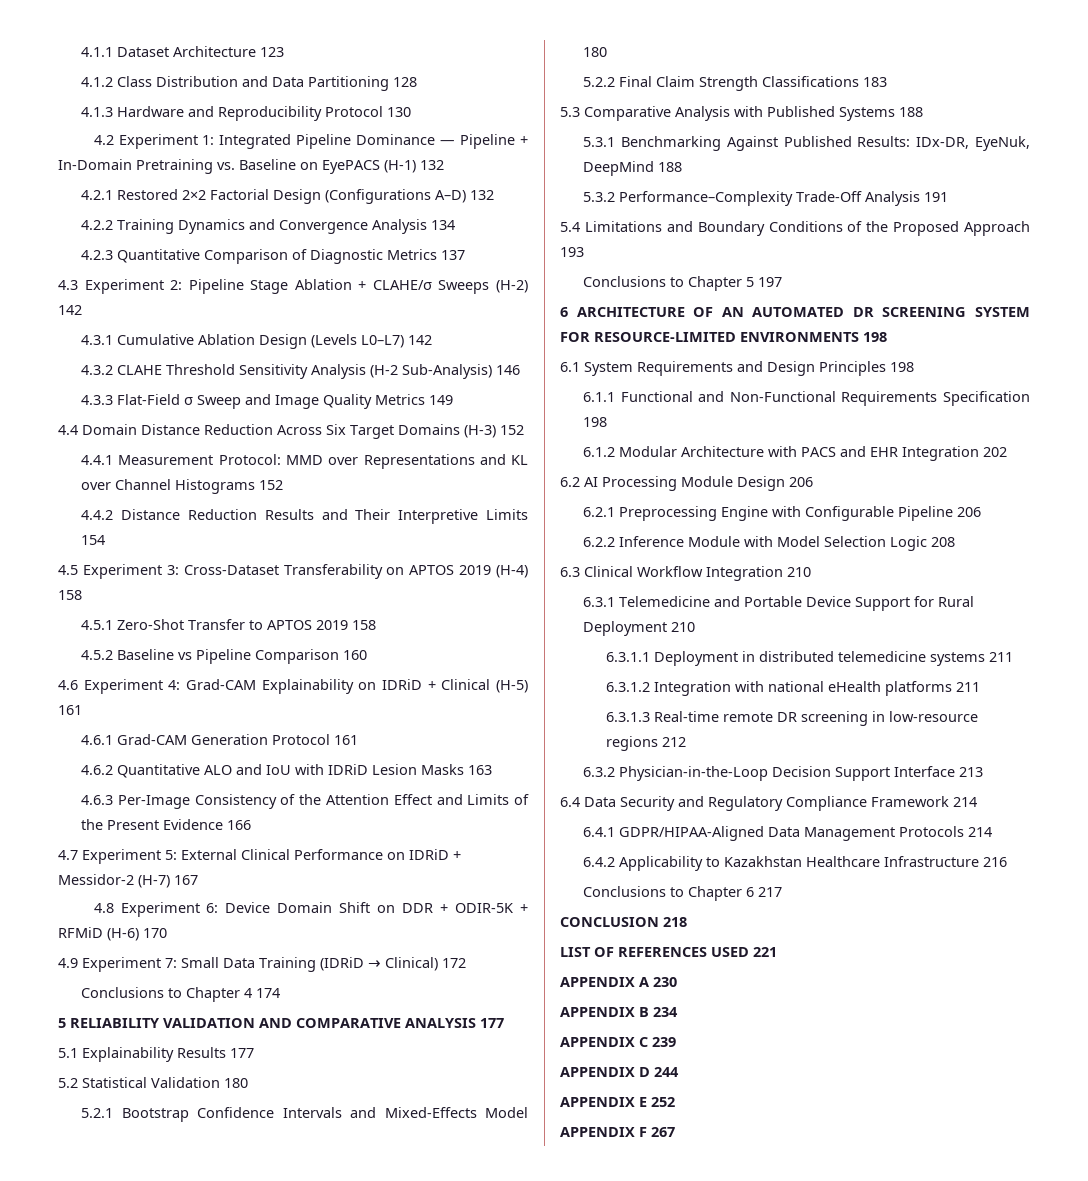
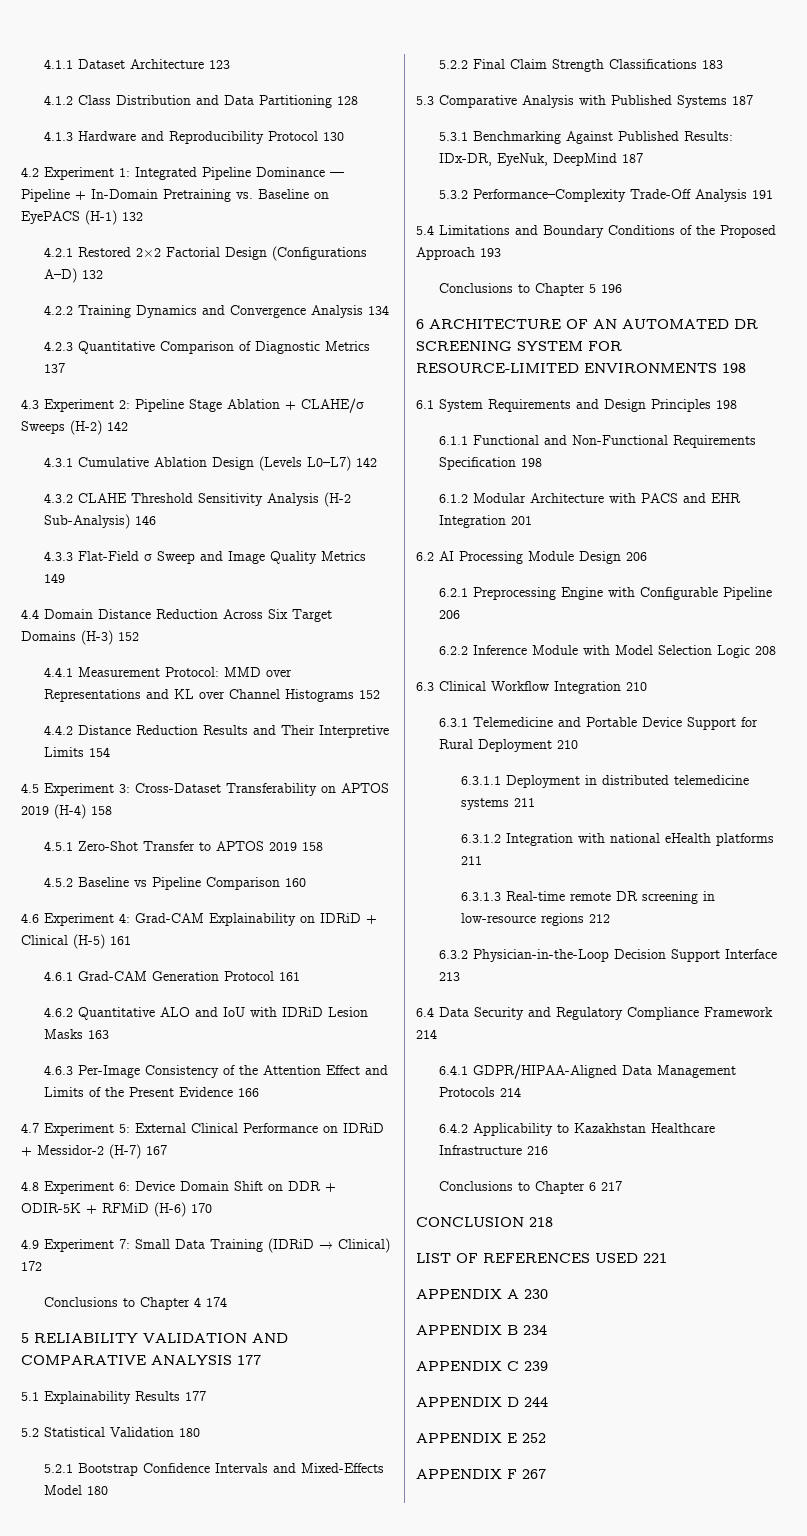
- 5.3 Comparative Analysis with Published Systems 188
+ 5.3 Comparative Analysis with Published Systems 187
- 5.3.1 Benchmarking Against Published Results: IDx-DR, EyeNuk, DeepMind 188
+ 5.3.1 Benchmarking Against Published Results: IDx-DR, EyeNuk, DeepMind 187
- Conclusions to Chapter 5 197
+ Conclusions to Chapter 5 196
- 6.1.2 Modular Architecture with PACS and EHR Integration 202
+ 6.1.2 Modular Architecture with PACS and EHR Integration 201

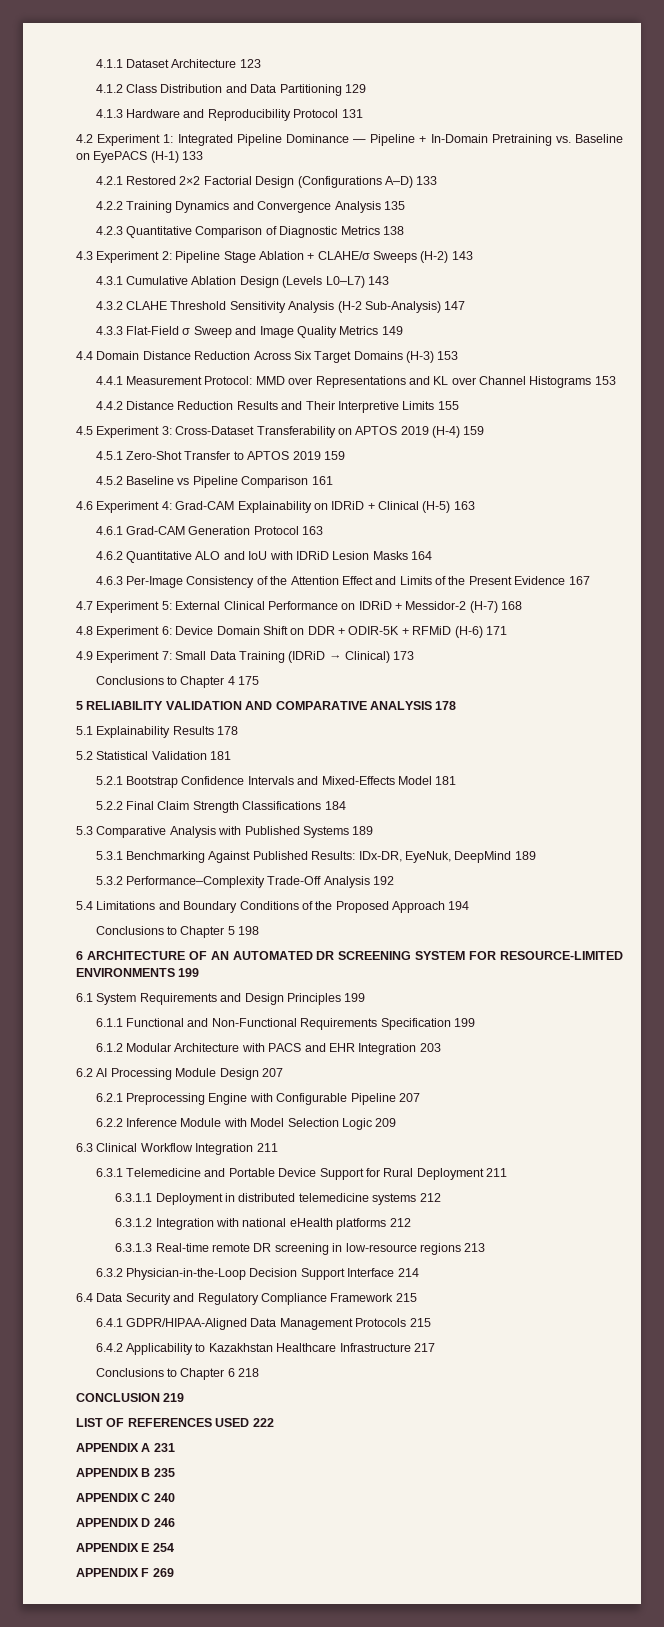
- 4.1.2 Class Distribution and Data Partitioning 128
+ 4.1.2 Class Distribution and Data Partitioning 129
- 4.1.3 Hardware and Reproducibility Protocol 130
+ 4.1.3 Hardware and Reproducibility Protocol 131
- 4.2 Experiment 1: Integrated Pipeline Dominance — Pipeline + In-Domain Pretraining vs. Baseline on EyePACS (H-1) 132
+ 4.2 Experiment 1: Integrated Pipeline Dominance — Pipeline + In-Domain Pretraining vs. Baseline on EyePACS (H-1) 133
- 4.2.1 Restored 2×2 Factorial Design (Configurations A–D) 132
+ 4.2.1 Restored 2×2 Factorial Design (Configurations A–D) 133
- 4.2.2 Training Dynamics and Convergence Analysis 134
+ 4.2.2 Training Dynamics and Convergence Analysis 135
- 4.2.3 Quantitative Comparison of Diagnostic Metrics 137
+ 4.2.3 Quantitative Comparison of Diagnostic Metrics 138
- 4.3 Experiment 2: Pipeline Stage Ablation + CLAHE/σ Sweeps (H-2) 142
+ 4.3 Experiment 2: Pipeline Stage Ablation + CLAHE/σ Sweeps (H-2) 143
- 4.3.1 Cumulative Ablation Design (Levels L0–L7) 142
+ 4.3.1 Cumulative Ablation Design (Levels L0–L7) 143
- 4.3.2 CLAHE Threshold Sensitivity Analysis (H-2 Sub-Analysis) 146
+ 4.3.2 CLAHE Threshold Sensitivity Analysis (H-2 Sub-Analysis) 147
- 4.4 Domain Distance Reduction Across Six Target Domains (H-3) 152
+ 4.4 Domain Distance Reduction Across Six Target Domains (H-3) 153
- 4.4.1 Measurement Protocol: MMD over Representations and KL over Channel Histograms 152
+ 4.4.1 Measurement Protocol: MMD over Representations and KL over Channel Histograms 153
- 4.4.2 Distance Reduction Results and Their Interpretive Limits 154
+ 4.4.2 Distance Reduction Results and Their Interpretive Limits 155
- 4.5 Experiment 3: Cross-Dataset Transferability on APTOS 2019 (H-4) 158
+ 4.5 Experiment 3: Cross-Dataset Transferability on APTOS 2019 (H-4) 159
- 4.5.1 Zero-Shot Transfer to APTOS 2019 158
+ 4.5.1 Zero-Shot Transfer to APTOS 2019 159
- 4.5.2 Baseline vs Pipeline Comparison 160
+ 4.5.2 Baseline vs Pipeline Comparison 161
- 4.6 Experiment 4: Grad-CAM Explainability on IDRiD + Clinical (H-5) 161
+ 4.6 Experiment 4: Grad-CAM Explainability on IDRiD + Clinical (H-5) 163
- 4.6.1 Grad-CAM Generation Protocol 161
+ 4.6.1 Grad-CAM Generation Protocol 163
- 4.6.2 Quantitative ALO and IoU with IDRiD Lesion Masks 163
+ 4.6.2 Quantitative ALO and IoU with IDRiD Lesion Masks 164
- 4.6.3 Per-Image Consistency of the Attention Effect and Limits of the Present Evidence 166
+ 4.6.3 Per-Image Consistency of the Attention Effect and Limits of the Present Evidence 167
- 4.7 Experiment 5: External Clinical Performance on IDRiD + Messidor-2 (H-7) 167
+ 4.7 Experiment 5: External Clinical Performance on IDRiD + Messidor-2 (H-7) 168
- 4.8 Experiment 6: Device Domain Shift on DDR + ODIR-5K + RFMiD (H-6) 170
+ 4.8 Experiment 6: Device Domain Shift on DDR + ODIR-5K + RFMiD (H-6) 171
- 4.9 Experiment 7: Small Data Training (IDRiD → Clinical) 172
+ 4.9 Experiment 7: Small Data Training (IDRiD → Clinical) 173
- Conclusions to Chapter 4 174
+ Conclusions to Chapter 4 175
- 5 RELIABILITY VALIDATION AND COMPARATIVE ANALYSIS 177
+ 5 RELIABILITY VALIDATION AND COMPARATIVE ANALYSIS 178
- 5.1 Explainability Results 177
+ 5.1 Explainability Results 178
- 5.2 Statistical Validation 180
+ 5.2 Statistical Validation 181
- 5.2.1 Bootstrap Confidence Intervals and Mixed-Effects Model 180
+ 5.2.1 Bootstrap Confidence Intervals and Mixed-Effects Model 181
- 5.2.2 Final Claim Strength Classifications 183
+ 5.2.2 Final Claim Strength Classifications 184
- 5.3 Comparative Analysis with Published Systems 187
+ 5.3 Comparative Analysis with Published Systems 189
- 5.3.1 Benchmarking Against Published Results: IDx-DR, EyeNuk, DeepMind 187
+ 5.3.1 Benchmarking Against Published Results: IDx-DR, EyeNuk, DeepMind 189
- 5.3.2 Performance–Complexity Trade-Off Analysis 191
+ 5.3.2 Performance–Complexity Trade-Off Analysis 192
- 5.4 Limitations and Boundary Conditions of the Proposed Approach 193
+ 5.4 Limitations and Boundary Conditions of the Proposed Approach 194
- Conclusions to Chapter 5 196
+ Conclusions to Chapter 5 198
- 6 ARCHITECTURE OF AN AUTOMATED DR SCREENING SYSTEM FOR RESOURCE-LIMITED ENVIRONMENTS 198
+ 6 ARCHITECTURE OF AN AUTOMATED DR SCREENING SYSTEM FOR RESOURCE-LIMITED ENVIRONMENTS 199
- 6.1 System Requirements and Design Principles 198
+ 6.1 System Requirements and Design Principles 199
- 6.1.1 Functional and Non-Functional Requirements Specification 198
+ 6.1.1 Functional and Non-Functional Requirements Specification 199
- 6.1.2 Modular Architecture with PACS and EHR Integration 201
+ 6.1.2 Modular Architecture with PACS and EHR Integration 203
- 6.2 AI Processing Module Design 206
+ 6.2 AI Processing Module Design 207
- 6.2.1 Preprocessing Engine with Configurable Pipeline 206
+ 6.2.1 Preprocessing Engine with Configurable Pipeline 207
- 6.2.2 Inference Module with Model Selection Logic 208
+ 6.2.2 Inference Module with Model Selection Logic 209
- 6.3 Clinical Workflow Integration 210
+ 6.3 Clinical Workflow Integration 211
- 6.3.1 Telemedicine and Portable Device Support for Rural Deployment 210
+ 6.3.1 Telemedicine and Portable Device Support for Rural Deployment 211
- 6.3.1.1 Deployment in distributed telemedicine systems 211
+ 6.3.1.1 Deployment in distributed telemedicine systems 212
- 6.3.1.2 Integration with national eHealth platforms 211
+ 6.3.1.2 Integration with national eHealth platforms 212
- 6.3.1.3 Real-time remote DR screening in low-resource regions 212
+ 6.3.1.3 Real-time remote DR screening in low-resource regions 213
- 6.3.2 Physician-in-the-Loop Decision Support Interface 213
+ 6.3.2 Physician-in-the-Loop Decision Support Interface 214
- 6.4 Data Security and Regulatory Compliance Framework 214
+ 6.4 Data Security and Regulatory Compliance Framework 215
- 6.4.1 GDPR/HIPAA-Aligned Data Management Protocols 214
+ 6.4.1 GDPR/HIPAA-Aligned Data Management Protocols 215
- 6.4.2 Applicability to Kazakhstan Healthcare Infrastructure 216
+ 6.4.2 Applicability to Kazakhstan Healthcare Infrastructure 217
- Conclusions to Chapter 6 217
+ Conclusions to Chapter 6 218
- CONCLUSION 218
+ CONCLUSION 219
- LIST OF REFERENCES USED 221
+ LIST OF REFERENCES USED 222
- APPENDIX A 230
+ APPENDIX A 231
- APPENDIX B 234
+ APPENDIX B 235
- APPENDIX C 239
+ APPENDIX C 240
- APPENDIX D 244
+ APPENDIX D 246
- APPENDIX E 252
+ APPENDIX E 254
- APPENDIX F 267
+ APPENDIX F 269

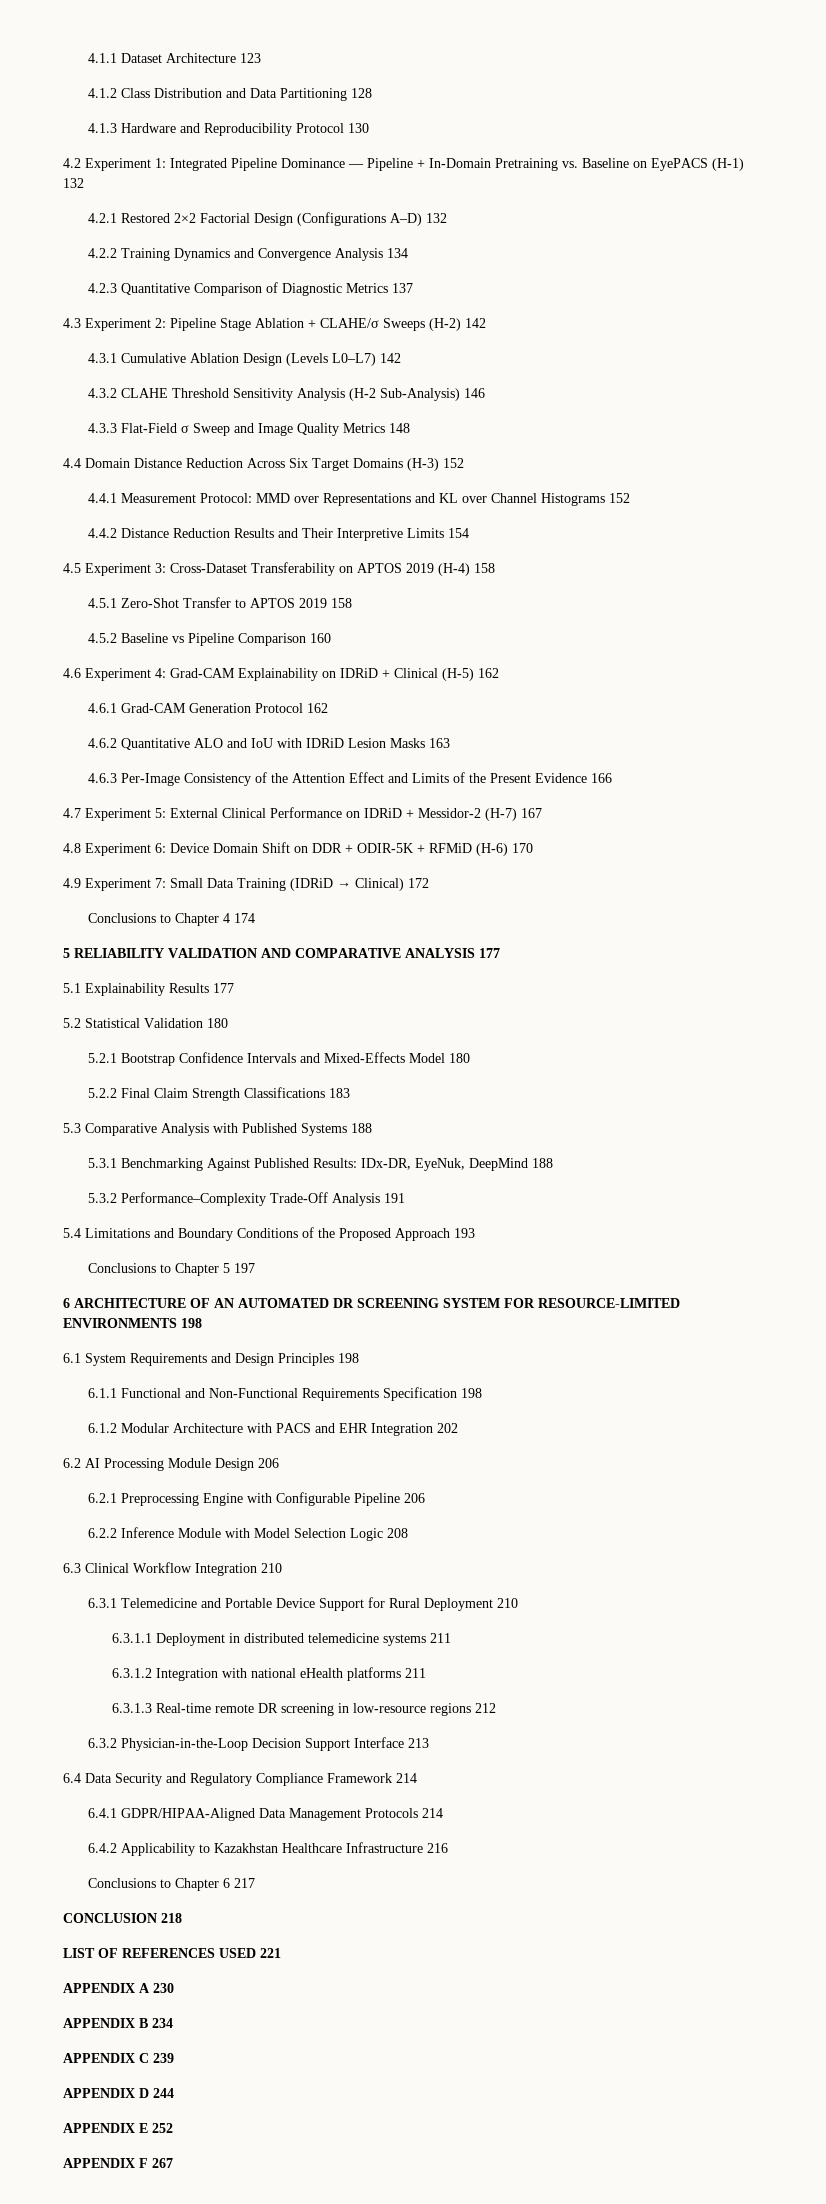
- 4.1.2 Class Distribution and Data Partitioning 129
+ 4.1.2 Class Distribution and Data Partitioning 128
- 4.1.3 Hardware and Reproducibility Protocol 131
+ 4.1.3 Hardware and Reproducibility Protocol 130
- 4.2 Experiment 1: Integrated Pipeline Dominance — Pipeline + In-Domain Pretraining vs. Baseline on EyePACS (H-1) 133
+ 4.2 Experiment 1: Integrated Pipeline Dominance — Pipeline + In-Domain Pretraining vs. Baseline on EyePACS (H-1) 132
- 4.2.1 Restored 2×2 Factorial Design (Configurations A–D) 133
+ 4.2.1 Restored 2×2 Factorial Design (Configurations A–D) 132
- 4.2.2 Training Dynamics and Convergence Analysis 135
+ 4.2.2 Training Dynamics and Convergence Analysis 134
- 4.2.3 Quantitative Comparison of Diagnostic Metrics 138
+ 4.2.3 Quantitative Comparison of Diagnostic Metrics 137
- 4.3 Experiment 2: Pipeline Stage Ablation + CLAHE/σ Sweeps (H-2) 143
+ 4.3 Experiment 2: Pipeline Stage Ablation + CLAHE/σ Sweeps (H-2) 142
- 4.3.1 Cumulative Ablation Design (Levels L0–L7) 143
+ 4.3.1 Cumulative Ablation Design (Levels L0–L7) 142
- 4.3.2 CLAHE Threshold Sensitivity Analysis (H-2 Sub-Analysis) 147
+ 4.3.2 CLAHE Threshold Sensitivity Analysis (H-2 Sub-Analysis) 146
- 4.3.3 Flat-Field σ Sweep and Image Quality Metrics 149
+ 4.3.3 Flat-Field σ Sweep and Image Quality Metrics 148
- 4.4 Domain Distance Reduction Across Six Target Domains (H-3) 153
+ 4.4 Domain Distance Reduction Across Six Target Domains (H-3) 152
- 4.4.1 Measurement Protocol: MMD over Representations and KL over Channel Histograms 153
+ 4.4.1 Measurement Protocol: MMD over Representations and KL over Channel Histograms 152
- 4.4.2 Distance Reduction Results and Their Interpretive Limits 155
+ 4.4.2 Distance Reduction Results and Their Interpretive Limits 154
- 4.5 Experiment 3: Cross-Dataset Transferability on APTOS 2019 (H-4) 159
+ 4.5 Experiment 3: Cross-Dataset Transferability on APTOS 2019 (H-4) 158
- 4.5.1 Zero-Shot Transfer to APTOS 2019 159
+ 4.5.1 Zero-Shot Transfer to APTOS 2019 158
- 4.5.2 Baseline vs Pipeline Comparison 161
+ 4.5.2 Baseline vs Pipeline Comparison 160
- 4.6 Experiment 4: Grad-CAM Explainability on IDRiD + Clinical (H-5) 163
+ 4.6 Experiment 4: Grad-CAM Explainability on IDRiD + Clinical (H-5) 162
- 4.6.1 Grad-CAM Generation Protocol 163
+ 4.6.1 Grad-CAM Generation Protocol 162
- 4.6.2 Quantitative ALO and IoU with IDRiD Lesion Masks 164
+ 4.6.2 Quantitative ALO and IoU with IDRiD Lesion Masks 163
- 4.6.3 Per-Image Consistency of the Attention Effect and Limits of the Present Evidence 167
+ 4.6.3 Per-Image Consistency of the Attention Effect and Limits of the Present Evidence 166
- 4.7 Experiment 5: External Clinical Performance on IDRiD + Messidor-2 (H-7) 168
+ 4.7 Experiment 5: External Clinical Performance on IDRiD + Messidor-2 (H-7) 167
- 4.8 Experiment 6: Device Domain Shift on DDR + ODIR-5K + RFMiD (H-6) 171
+ 4.8 Experiment 6: Device Domain Shift on DDR + ODIR-5K + RFMiD (H-6) 170
- 4.9 Experiment 7: Small Data Training (IDRiD → Clinical) 173
+ 4.9 Experiment 7: Small Data Training (IDRiD → Clinical) 172
- Conclusions to Chapter 4 175
+ Conclusions to Chapter 4 174
- 5 RELIABILITY VALIDATION AND COMPARATIVE ANALYSIS 178
+ 5 RELIABILITY VALIDATION AND COMPARATIVE ANALYSIS 177
- 5.1 Explainability Results 178
+ 5.1 Explainability Results 177
- 5.2 Statistical Validation 181
+ 5.2 Statistical Validation 180
- 5.2.1 Bootstrap Confidence Intervals and Mixed-Effects Model 181
+ 5.2.1 Bootstrap Confidence Intervals and Mixed-Effects Model 180
- 5.2.2 Final Claim Strength Classifications 184
+ 5.2.2 Final Claim Strength Classifications 183
- 5.3 Comparative Analysis with Published Systems 189
+ 5.3 Comparative Analysis with Published Systems 188
- 5.3.1 Benchmarking Against Published Results: IDx-DR, EyeNuk, DeepMind 189
+ 5.3.1 Benchmarking Against Published Results: IDx-DR, EyeNuk, DeepMind 188
- 5.3.2 Performance–Complexity Trade-Off Analysis 192
+ 5.3.2 Performance–Complexity Trade-Off Analysis 191
- 5.4 Limitations and Boundary Conditions of the Proposed Approach 194
+ 5.4 Limitations and Boundary Conditions of the Proposed Approach 193
- Conclusions to Chapter 5 198
+ Conclusions to Chapter 5 197
- 6 ARCHITECTURE OF AN AUTOMATED DR SCREENING SYSTEM FOR RESOURCE-LIMITED ENVIRONMENTS 199
+ 6 ARCHITECTURE OF AN AUTOMATED DR SCREENING SYSTEM FOR RESOURCE-LIMITED ENVIRONMENTS 198
- 6.1 System Requirements and Design Principles 199
+ 6.1 System Requirements and Design Principles 198
- 6.1.1 Functional and Non-Functional Requirements Specification 199
+ 6.1.1 Functional and Non-Functional Requirements Specification 198
- 6.1.2 Modular Architecture with PACS and EHR Integration 203
+ 6.1.2 Modular Architecture with PACS and EHR Integration 202
- 6.2 AI Processing Module Design 207
+ 6.2 AI Processing Module Design 206
- 6.2.1 Preprocessing Engine with Configurable Pipeline 207
+ 6.2.1 Preprocessing Engine with Configurable Pipeline 206
- 6.2.2 Inference Module with Model Selection Logic 209
+ 6.2.2 Inference Module with Model Selection Logic 208
- 6.3 Clinical Workflow Integration 211
+ 6.3 Clinical Workflow Integration 210
- 6.3.1 Telemedicine and Portable Device Support for Rural Deployment 211
+ 6.3.1 Telemedicine and Portable Device Support for Rural Deployment 210
- 6.3.1.1 Deployment in distributed telemedicine systems 212
+ 6.3.1.1 Deployment in distributed telemedicine systems 211
- 6.3.1.2 Integration with national eHealth platforms 212
+ 6.3.1.2 Integration with national eHealth platforms 211
- 6.3.1.3 Real-time remote DR screening in low-resource regions 213
+ 6.3.1.3 Real-time remote DR screening in low-resource regions 212
- 6.3.2 Physician-in-the-Loop Decision Support Interface 214
+ 6.3.2 Physician-in-the-Loop Decision Support Interface 213
- 6.4 Data Security and Regulatory Compliance Framework 215
+ 6.4 Data Security and Regulatory Compliance Framework 214
- 6.4.1 GDPR/HIPAA-Aligned Data Management Protocols 215
+ 6.4.1 GDPR/HIPAA-Aligned Data Management Protocols 214
- 6.4.2 Applicability to Kazakhstan Healthcare Infrastructure 217
+ 6.4.2 Applicability to Kazakhstan Healthcare Infrastructure 216
- Conclusions to Chapter 6 218
+ Conclusions to Chapter 6 217
- CONCLUSION 219
+ CONCLUSION 218
- LIST OF REFERENCES USED 222
+ LIST OF REFERENCES USED 221
- APPENDIX A 231
+ APPENDIX A 230
- APPENDIX B 235
+ APPENDIX B 234
- APPENDIX C 240
+ APPENDIX C 239
- APPENDIX D 246
+ APPENDIX D 244
- APPENDIX E 254
+ APPENDIX E 252
- APPENDIX F 269
+ APPENDIX F 267

